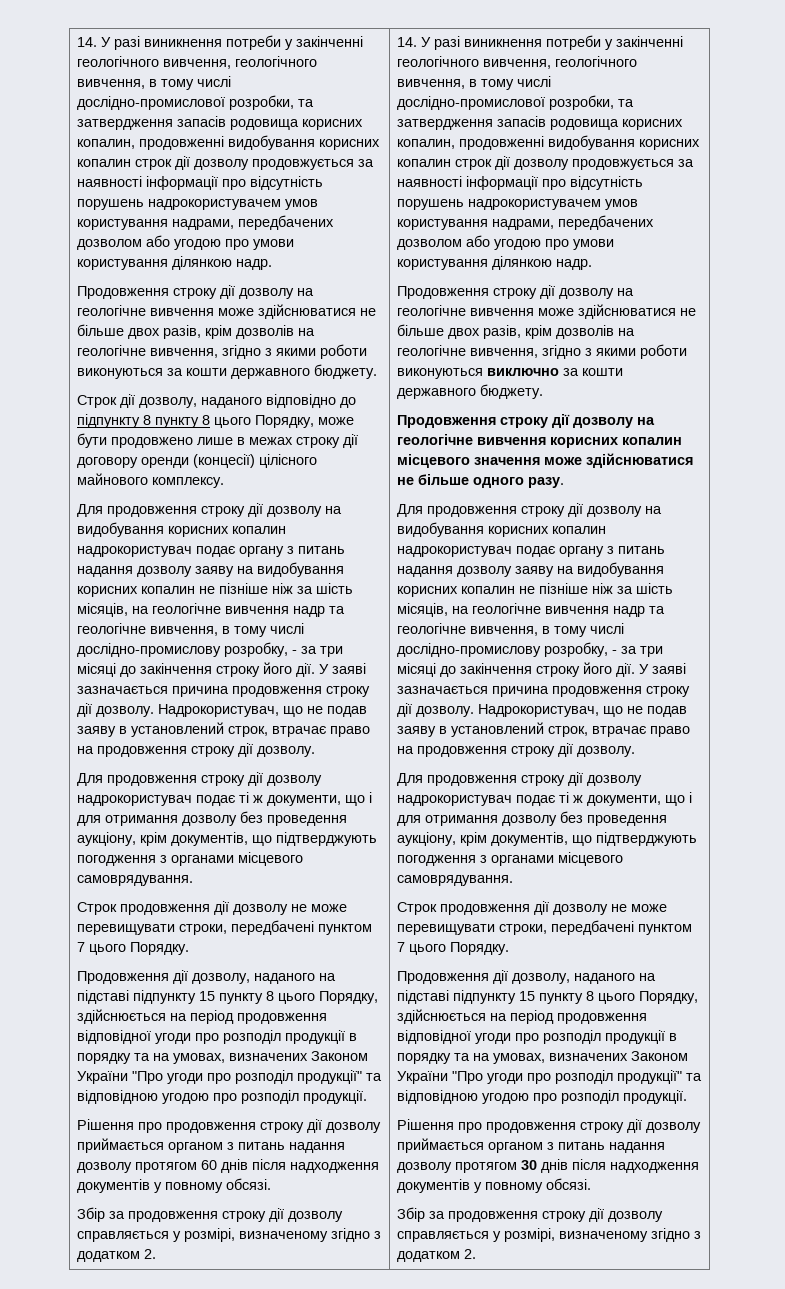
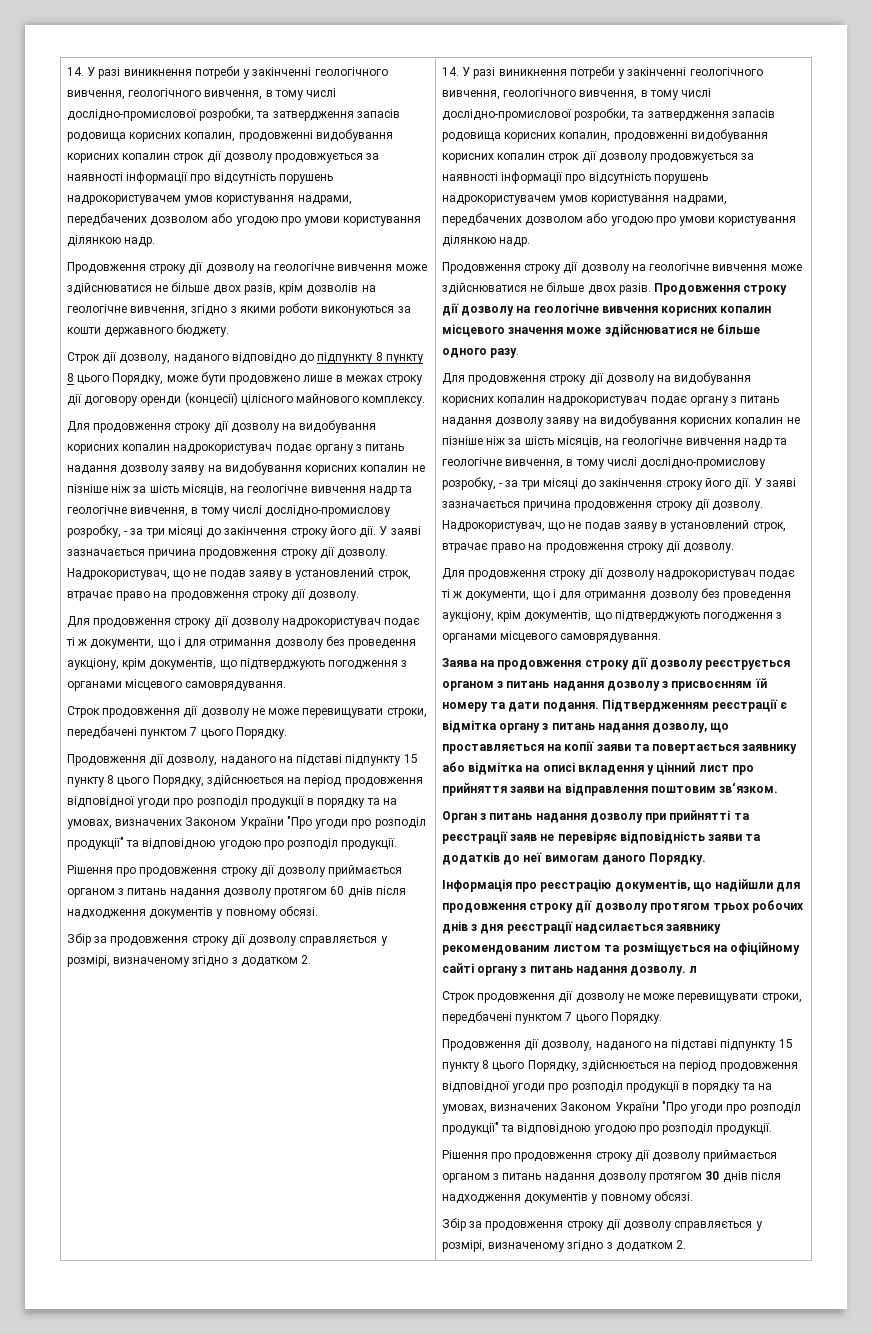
- Продовження строку дії дозволу на геологічне вивчення може здійснюватися не більше двох разів, крім дозволів на геологічне вивчення, згідно з якими роботи виконуються виключно за кошти державного бюджету.
- Продовження строку дії дозволу на геологічне вивчення корисних копалин місцевого значення може здійснюватися не більше одного разу.
+ Продовження строку дії дозволу на геологічне вивчення може здійснюватися не більше двох разів. Продовження строку дії дозволу на геологічне вивчення корисних копалин місцевого значення може здійснюватися не більше одного разу.
+ Заява на продовження строку дії дозволу реєструється органом з питань надання дозволу з присвоєнням їй номеру та дати подання. Підтвердженням реєстрації є відмітка органу з питань надання дозволу, що проставляється на копії заяви та повертається заявнику або відмітка на описі вкладення у цінний лист про прийняття заяви на відправлення поштовим зв‘язком.
+ Орган з питань надання дозволу при прийнятті та реєстрації заяв не перевіряє відповідність заяви та додатків до неї вимогам даного Порядку.
+ Інформація про реєстрацію документів, що надійшли для продовження строку дії дозволу протягом трьох робочих днів з дня реєстрації надсилається заявнику рекомендованим листом та розміщується на офіційному сайті органу з питань надання дозволу. л

